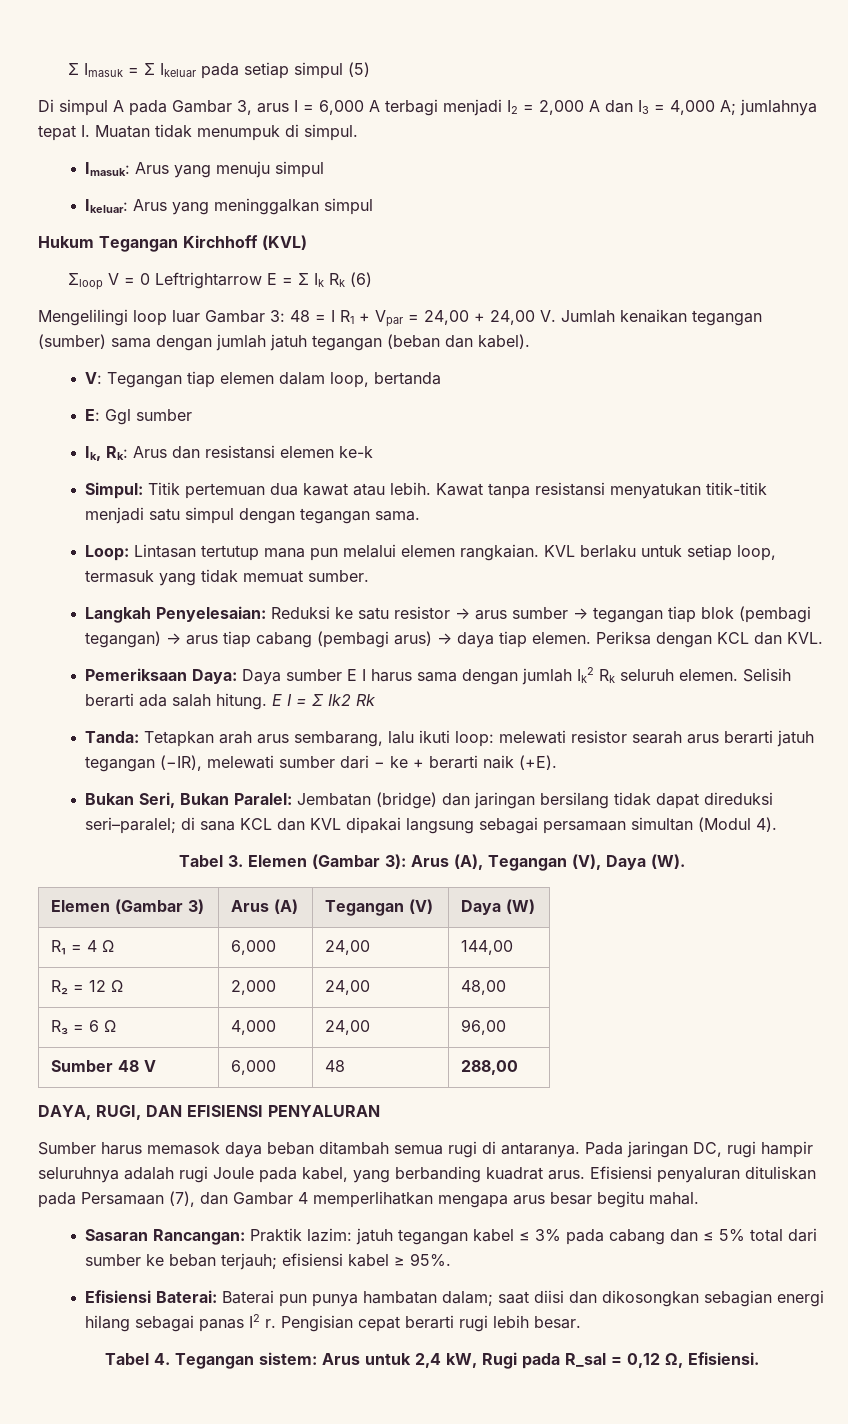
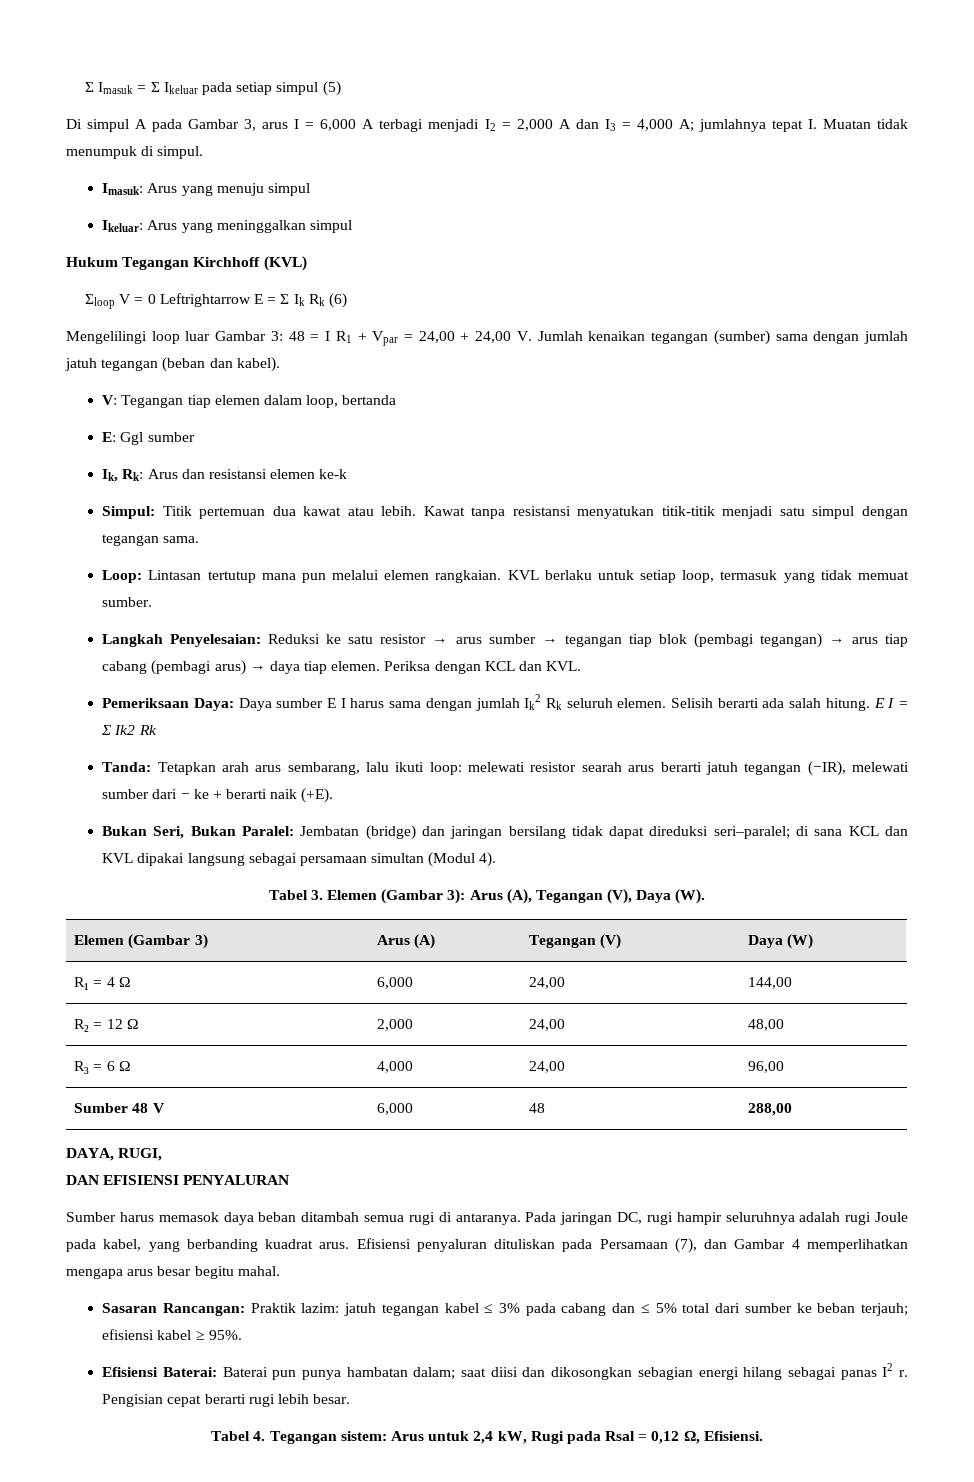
- DAYA, RUGI, DAN EFISIENSI PENYALURAN
+ DAYA, RUGI,
+ DAN EFISIENSI PENYALURAN
- Tabel 4. Tegangan sistem: Arus untuk 2,4 kW, Rugi pada R_sal = 0,12 Ω, Efisiensi.
+ Tabel 4. Tegangan sistem: Arus untuk 2,4 kW, Rugi pada Rsal = 0,12 Ω, Efisiensi.

